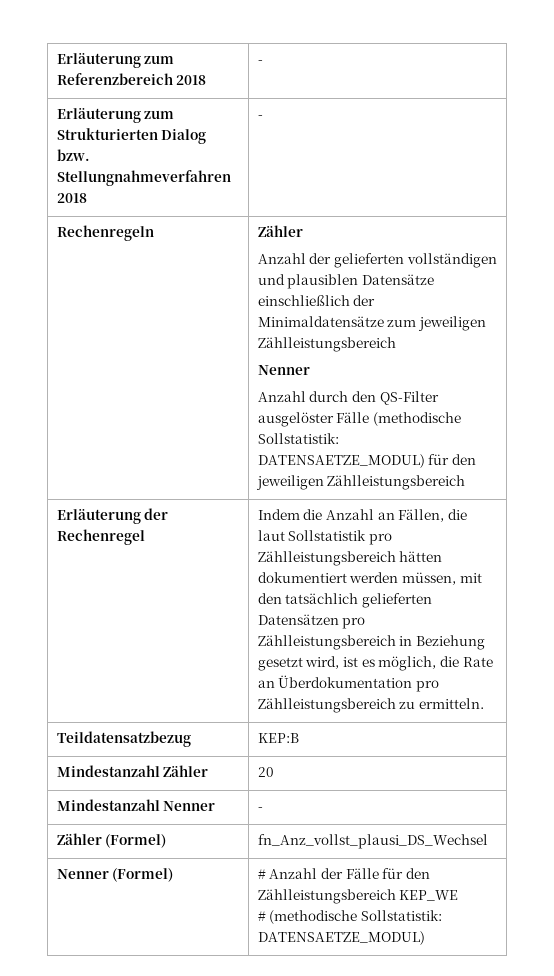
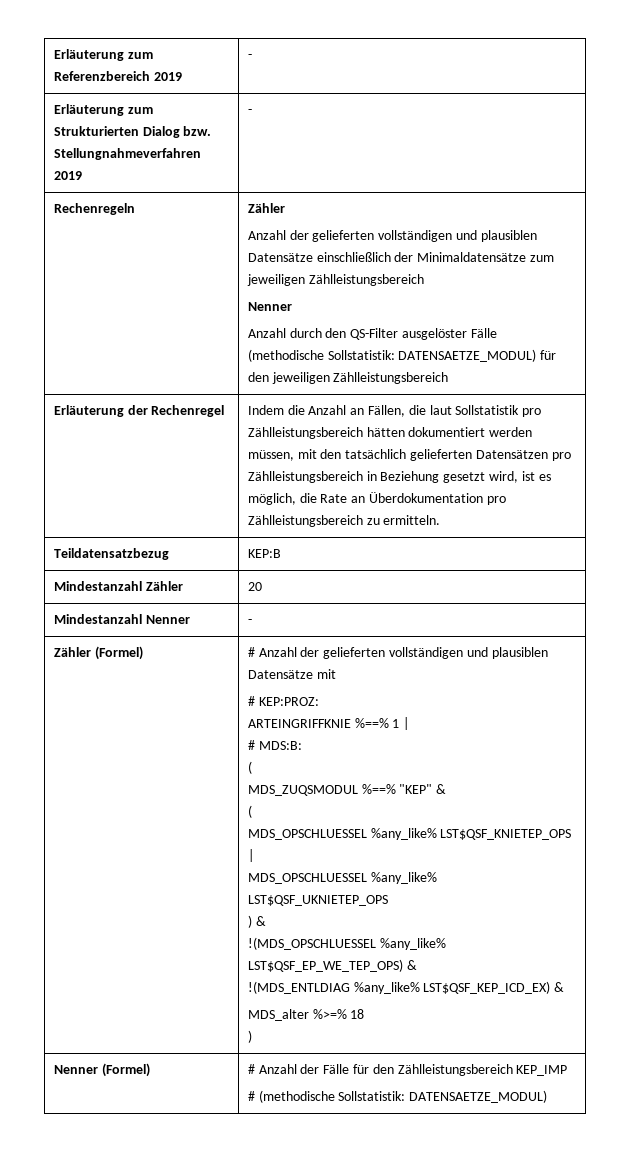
- Erläuterung zum Referenzbereich 2018 | -
+ Erläuterung zum Referenzbereich 2019 | -
- Erläuterung zum Strukturierten Dialog bzw. Stellungnahmeverfahren 2018 | -
+ Erläuterung zum Strukturierten Dialog bzw. Stellungnahmeverfahren 2019 | -
- fn_Anz_vollst_plausi_DS_Wechsel
+ # Anzahl der gelieferten vollständigen und plausiblen Datensätze mit
+ # KEP:PROZ:
+ ARTEINGRIFFKNIE %==% 1 |
+ # MDS:B:
+ (
+ MDS_ZUQSMODUL %==% "KEP" &
+ (
+ MDS_OPSCHLUESSEL %any_like% LST$QSF_KNIETEP_OPS |
+ MDS_OPSCHLUESSEL %any_like% LST$QSF_UKNIETEP_OPS
+ ) &
+ !(MDS_OPSCHLUESSEL %any_like% LST$QSF_EP_WE_TEP_OPS) &
+ !(MDS_ENTLDIAG %any_like% LST$QSF_KEP_ICD_EX) &
+ MDS_alter %>=% 18
+ )
- Nenner (Formel) | # Anzahl der Fälle für den Zählleistungsbereich KEP_WE
+ Nenner (Formel) | # Anzahl der Fälle für den Zählleistungsbereich KEP_IMP

